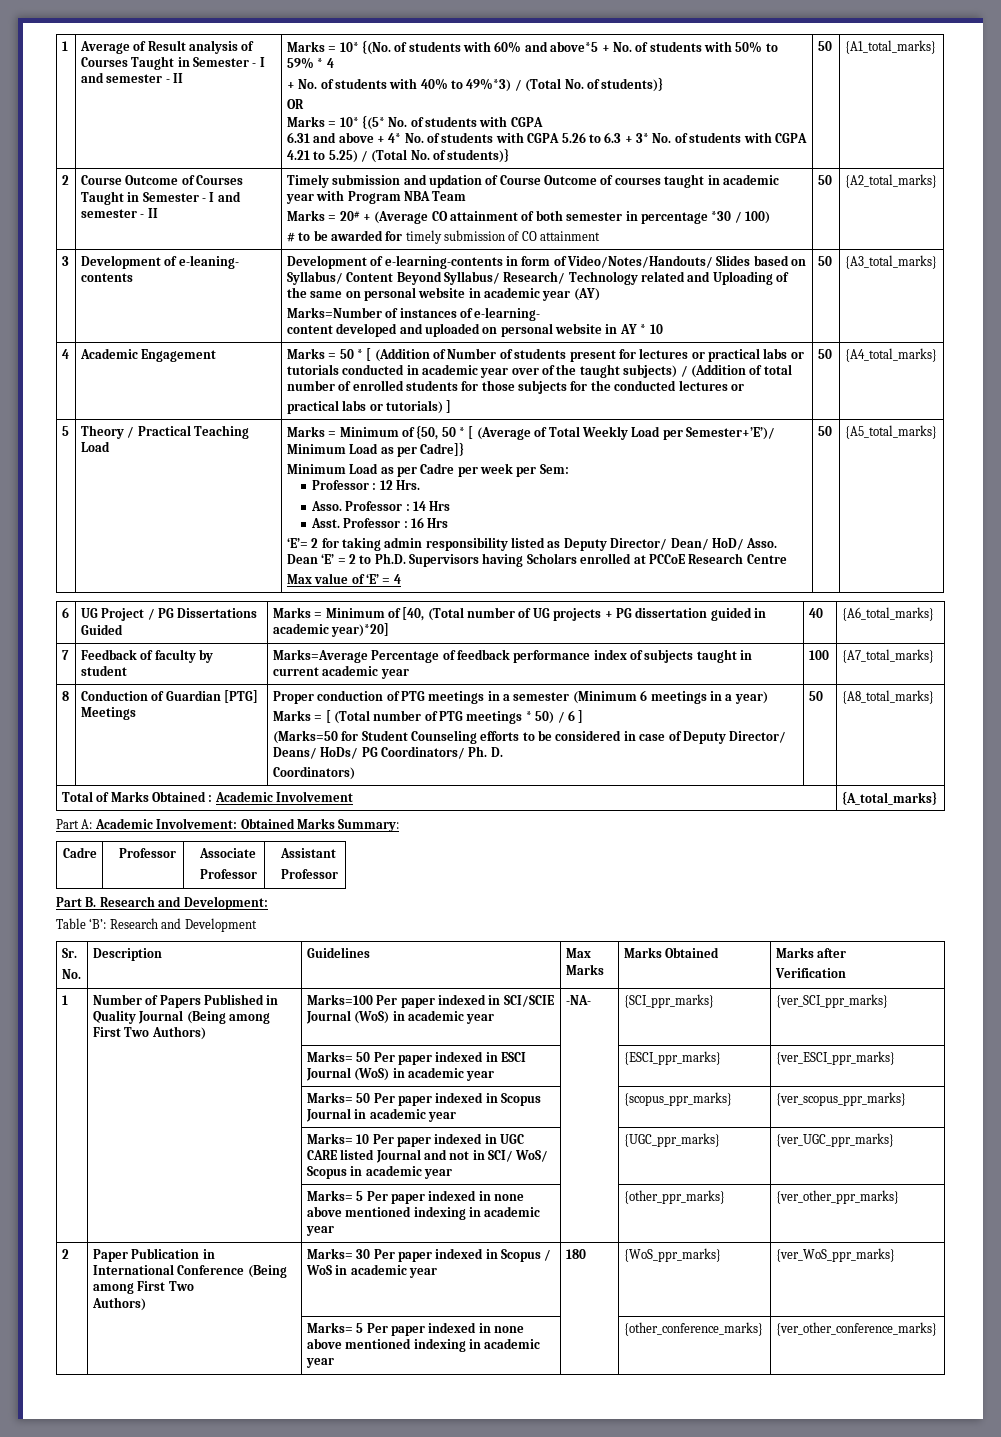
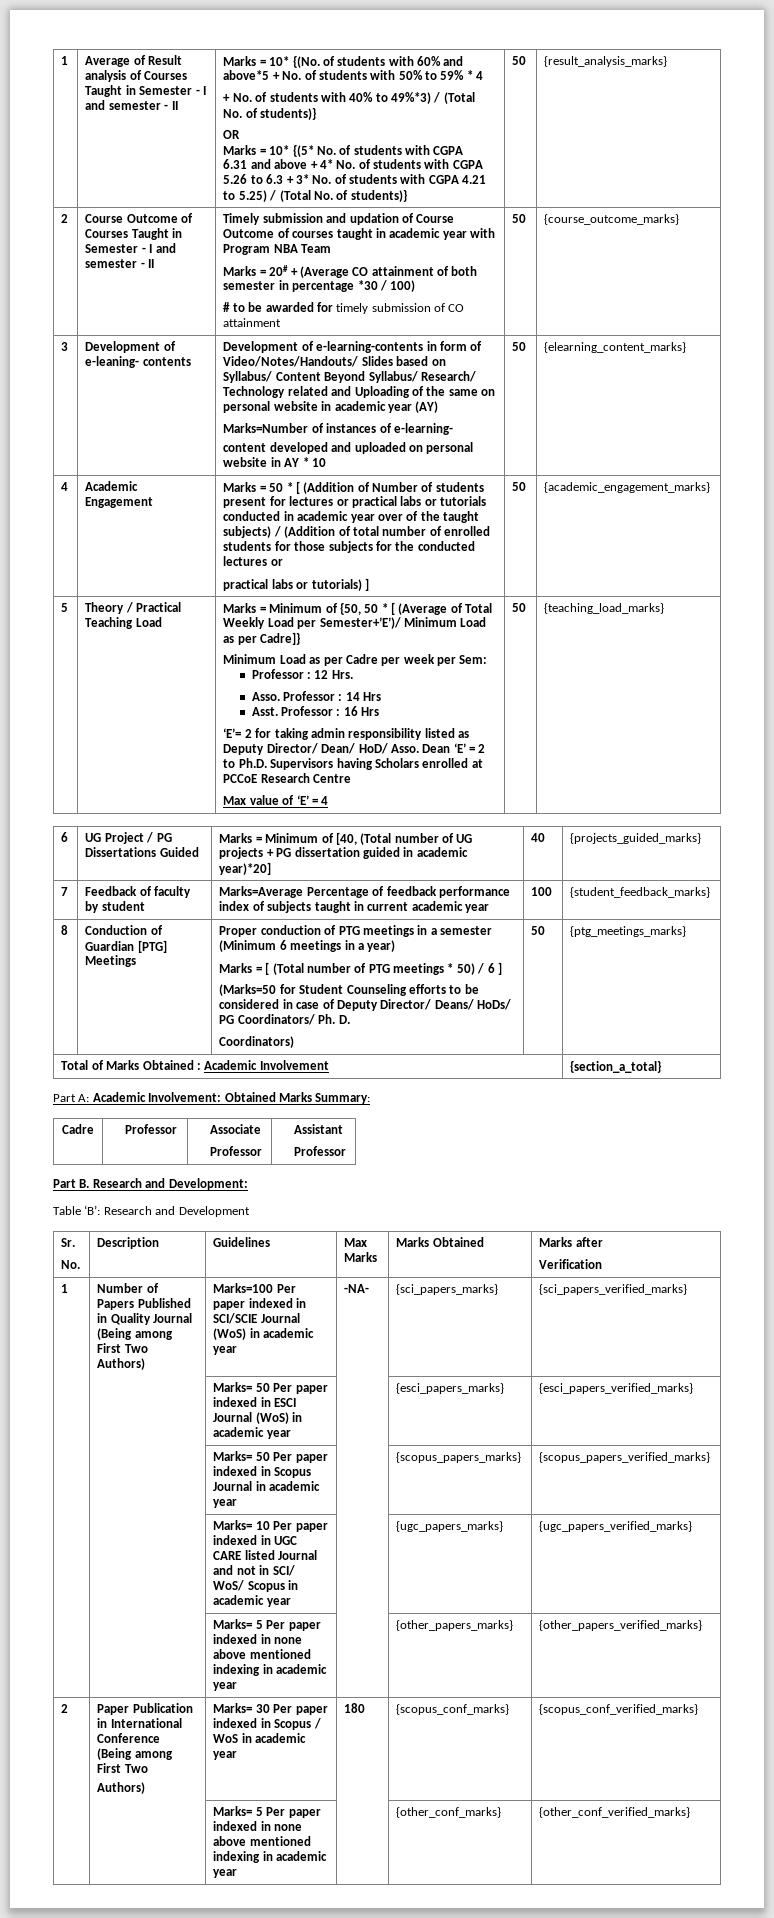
- {A1_total_marks}
+ {result_analysis_marks}
- {A2_total_marks}
+ {course_outcome_marks}
- {A3_total_marks}
+ {elearning_content_marks}
- {A4_total_marks}
+ {academic_engagement_marks}
- {A5_total_marks}
+ {teaching_load_marks}
- 6 | UG Project / PG Dissertations Guided | Marks = Minimum of [40, (Total number of UG projects + PG dissertation guided in academic year)*20] | 40 | {A6_total_marks}
+ 6 | UG Project / PG Dissertations Guided | Marks = Minimum of [40, (Total number of UG projects + PG dissertation guided in academic year)*20] | 40 | {projects_guided_marks}
- 7 | Feedback of faculty by student | Marks=Average Percentage of feedback performance index of subjects taught in current academic year | 100 | {A7_total_marks}
+ 7 | Feedback of faculty by student | Marks=Average Percentage of feedback performance index of subjects taught in current academic year | 100 | {student_feedback_marks}
- {A8_total_marks}
+ {ptg_meetings_marks}
- Total of Marks Obtained : Academic Involvement | {A_total_marks}
+ Total of Marks Obtained : Academic Involvement | {section_a_total}
- 1 | Number of Papers Published in Quality Journal (Being among First Two Authors) | Marks=100 Per paper indexed in SCI/SCIE Journal (WoS) in academic year | -NA- | {SCI_ppr_marks} | {ver_SCI_ppr_marks}
+ 1 | Number of Papers Published in Quality Journal (Being among First Two Authors) | Marks=100 Per paper indexed in SCI/SCIE Journal (WoS) in academic year | -NA- | {sci_papers_marks} | {sci_papers_verified_marks}
- | | Marks= 50 Per paper indexed in ESCI Journal (WoS) in academic year | | {ESCI_ppr_marks} | {ver_ESCI_ppr_marks}
+ | | Marks= 50 Per paper indexed in ESCI Journal (WoS) in academic year | | {esci_papers_marks} | {esci_papers_verified_marks}
- | | Marks= 50 Per paper indexed in Scopus Journal in academic year | | {scopus_ppr_marks} | {ver_scopus_ppr_marks}
+ | | Marks= 50 Per paper indexed in Scopus Journal in academic year | | {scopus_papers_marks} | {scopus_papers_verified_marks}
- | | Marks= 10 Per paper indexed in UGC CARE listed Journal and not in SCI/ WoS/ Scopus in academic year | | {UGC_ppr_marks} | {ver_UGC_ppr_marks}
+ | | Marks= 10 Per paper indexed in UGC CARE listed Journal and not in SCI/ WoS/ Scopus in academic year | | {ugc_papers_marks} | {ugc_papers_verified_marks}
- | | Marks= 5 Per paper indexed in none above mentioned indexing in academic year | | {other_ppr_marks} | {ver_other_ppr_marks}
+ | | Marks= 5 Per paper indexed in none above mentioned indexing in academic year | | {other_papers_marks} | {other_papers_verified_marks}
  2 | Paper Publication in International Conference (Being among First Two
- Authors) | Marks= 30 Per paper indexed in Scopus / WoS in academic year | 180 | {WoS_ppr_marks} | {ver_WoS_ppr_marks}
+ Authors) | Marks= 30 Per paper indexed in Scopus / WoS in academic year | 180 | {scopus_conf_marks} | {scopus_conf_verified_marks}
- | | Marks= 5 Per paper indexed in none above mentioned indexing in academic year | | {other_conference_marks} | {ver_other_conference_marks}
+ | | Marks= 5 Per paper indexed in none above mentioned indexing in academic year | | {other_conf_marks} | {other_conf_verified_marks}

